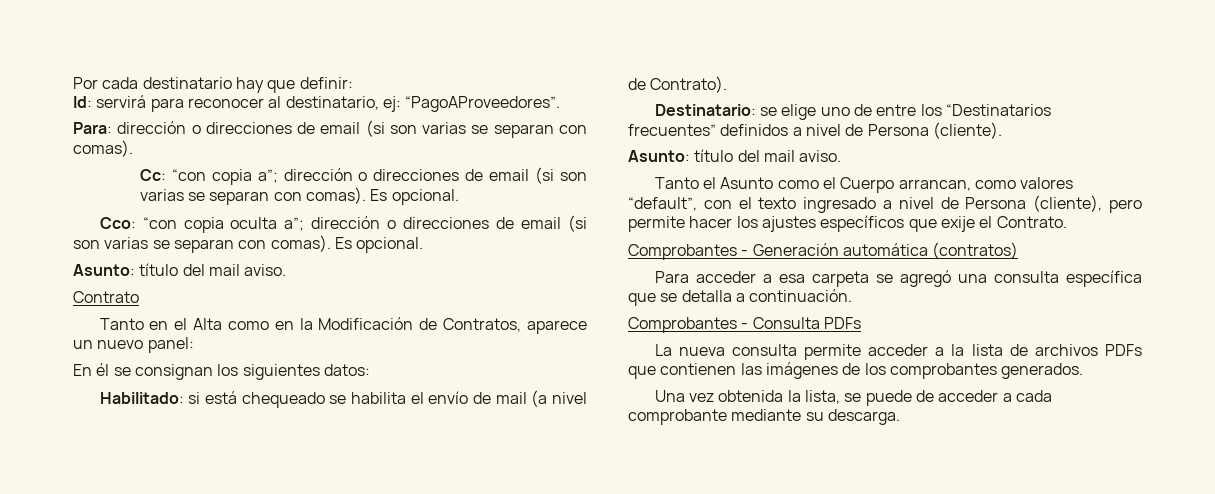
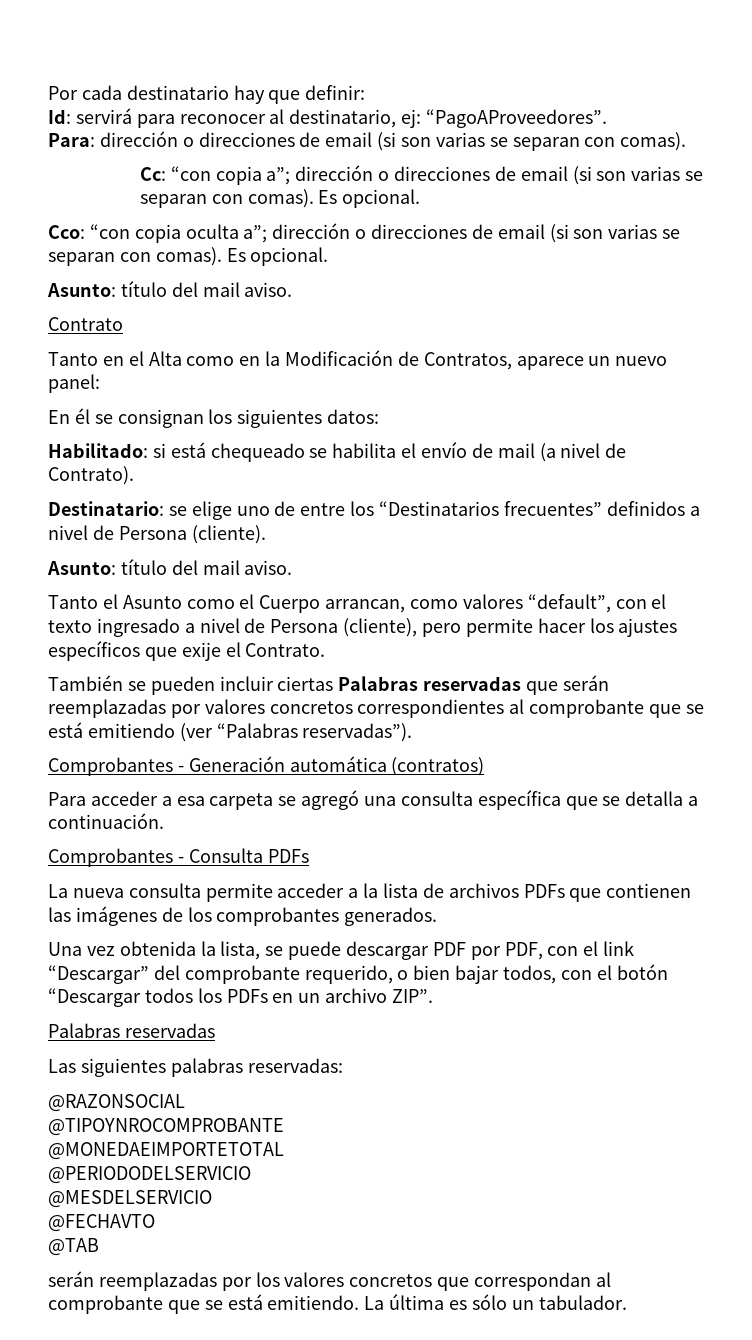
+ También se pueden incluir ciertas Palabras reservadas que serán reemplazadas por valores concretos correspondientes al comprobante que se está emitiendo (ver “Palabras reservadas”).
- Una vez obtenida la lista, se puede de acceder a cada comprobante mediante su descarga.
+ Una vez obtenida la lista, se puede descargar PDF por PDF, con el link “Descargar” del comprobante requerido, o bien bajar todos, con el botón “Descargar todos los PDFs en un archivo ZIP”.
+ Palabras reservadas
+ Las siguientes palabras reservadas:
+ @RAZONSOCIAL
+ @TIPOYNROCOMPROBANTE
+ @MONEDAEIMPORTETOTAL
+ @PERIODODELSERVICIO
+ @MESDELSERVICIO
+ @FECHAVTO
+ @TAB
+ serán reemplazadas por los valores concretos que correspondan al comprobante que se está emitiendo. La última es sólo un tabulador.

